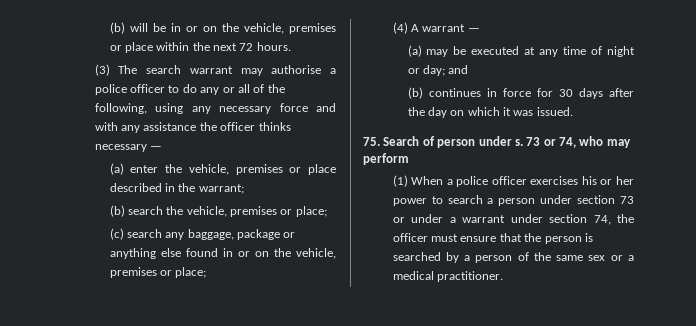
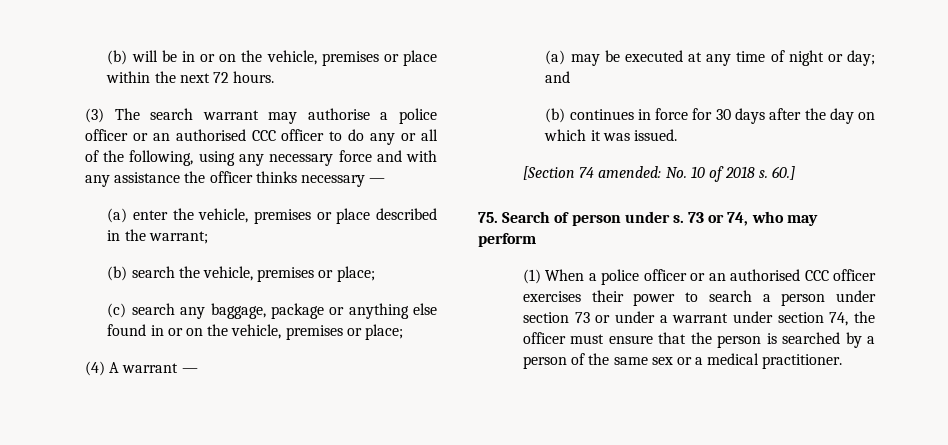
- (3) The search warrant may authorise a police officer to do any or all of the following, using any necessary force and with any assistance the officer thinks necessary —
+ (3) The search warrant may authorise a police officer or an authorised CCC officer to do any or all of the following, using any necessary force and with any assistance the officer thinks necessary —
+ [Section 74 amended: No. 10 of 2018 s. 60.]
- (1) When a police officer exercises his or her power to search a person under section 73 or under a warrant under section 74, the officer must ensure that the person is searched by a person of the same sex or a medical practitioner.
+ (1) When a police officer or an authorised CCC officer exercises their power to search a person under section 73 or under a warrant under section 74, the officer must ensure that the person is searched by a person of the same sex or a medical practitioner.

